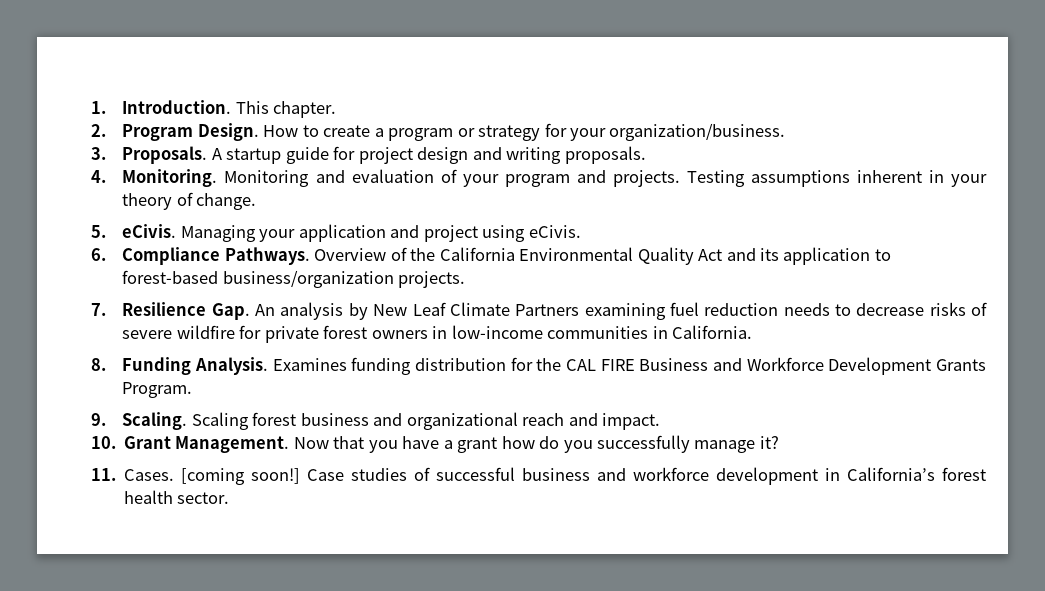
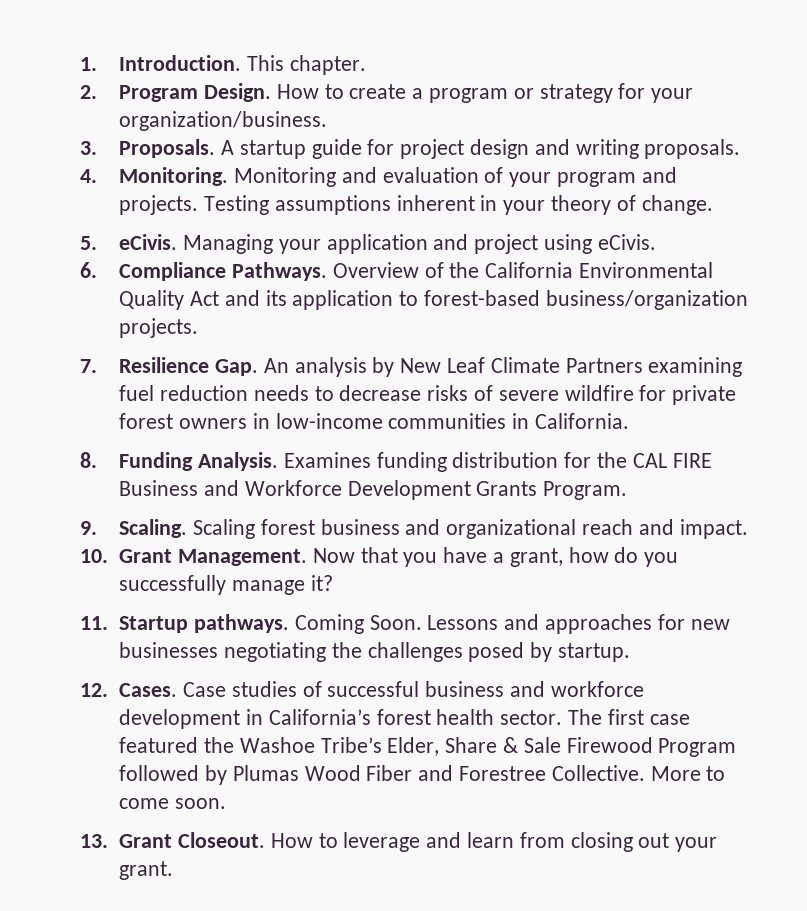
- Now that you have a grant how do you successfully manage it?
+ Now that you have a grant, how do you successfully manage it?
- 11. Cases. [coming soon!]
+ 11. Startup pathways. Coming Soon. Lessons and approaches for new businesses negotiating the challenges posed by startup.
+ 12. Cases.
+ The first case featured the Washoe Tribe’s Elder, Share & Sale Firewood Program followed by Plumas Wood Fiber and Forestree Collective. More to come soon.
+ 13. Grant Closeout. How to leverage and learn from closing out your grant.

